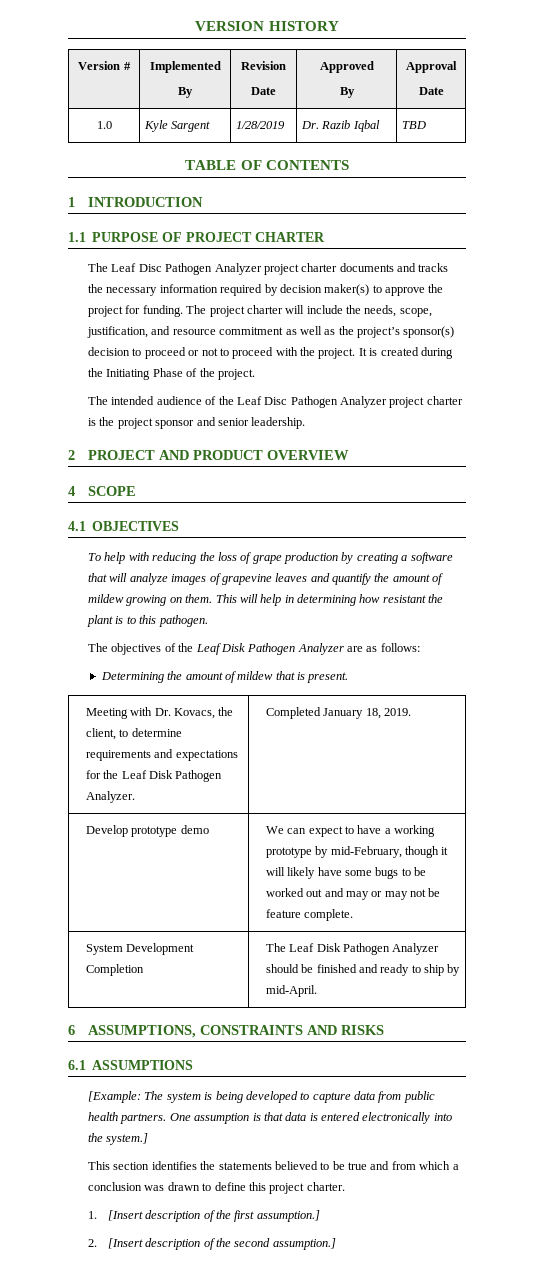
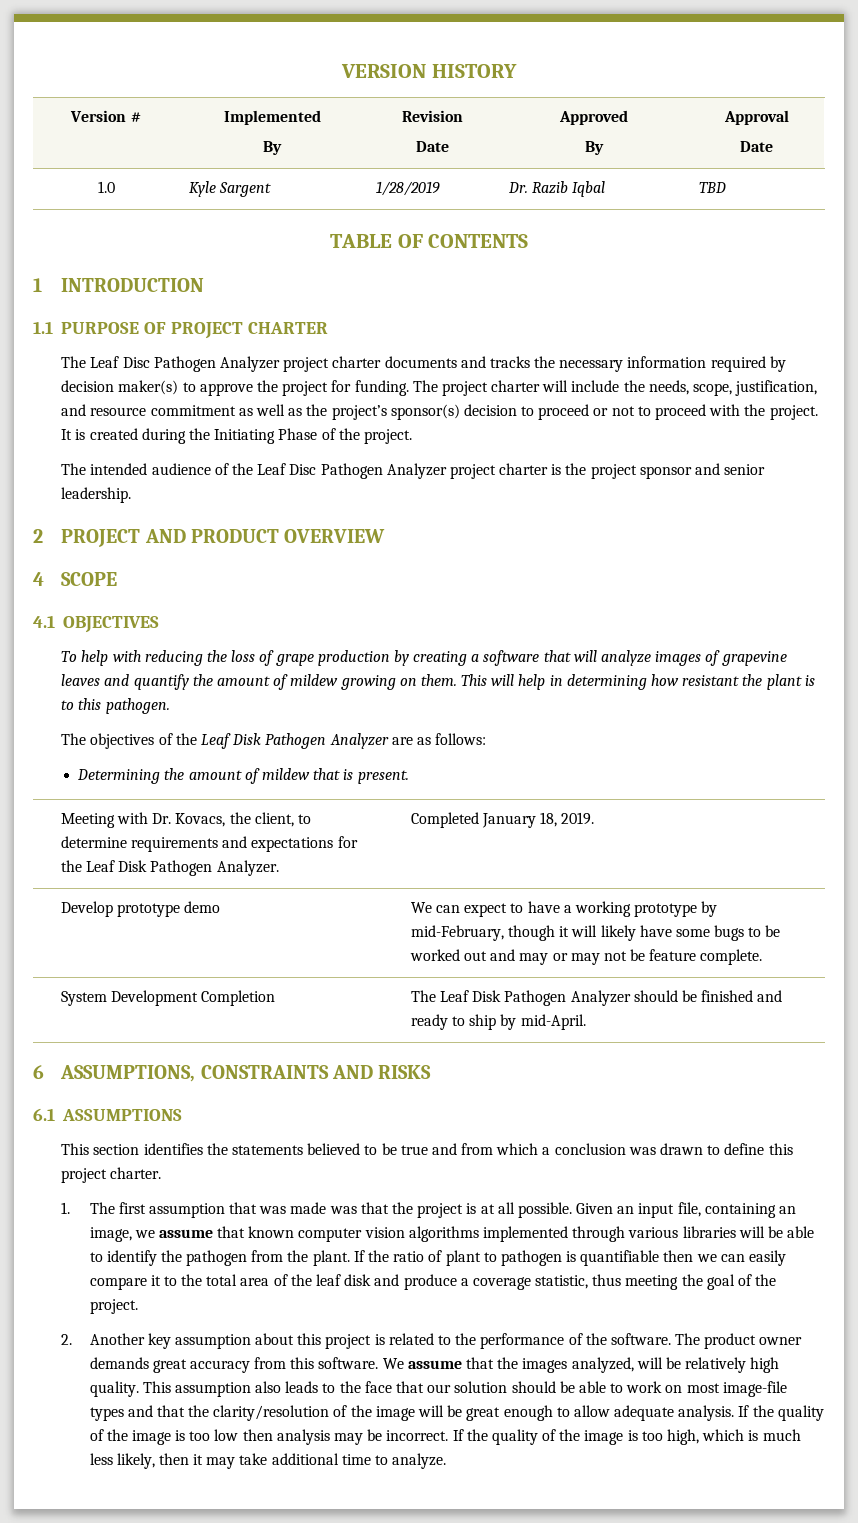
- [Example: The system is being developed to capture data from public health partners. One assumption is that data is entered electronically into the system.]
- 1. [Insert description of the first assumption.]
- 2. [Insert description of the second assumption.]
+ 1. The first assumption that was made was that the project is at all possible. Given an input file, containing an image, we assume that known computer vision algorithms implemented through various libraries will be able to identify the pathogen from the plant. If the ratio of plant to pathogen is quantifiable then we can easily compare it to the total area of the leaf disk and produce a coverage statistic, thus meeting the goal of the project.
+ 2. Another key assumption about this project is related to the performance of the software. The product owner demands great accuracy from this software. We assume that the images analyzed, will be relatively high quality. This assumption also leads to the face that our solution should be able to work on most image-file types and that the clarity/resolution of the image will be great enough to allow adequate analysis. If the quality of the image is too low then analysis may be incorrect. If the quality of the image is too high, which is much less likely, then it may take additional time to analyze.

